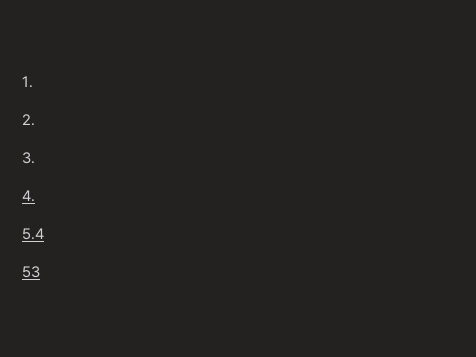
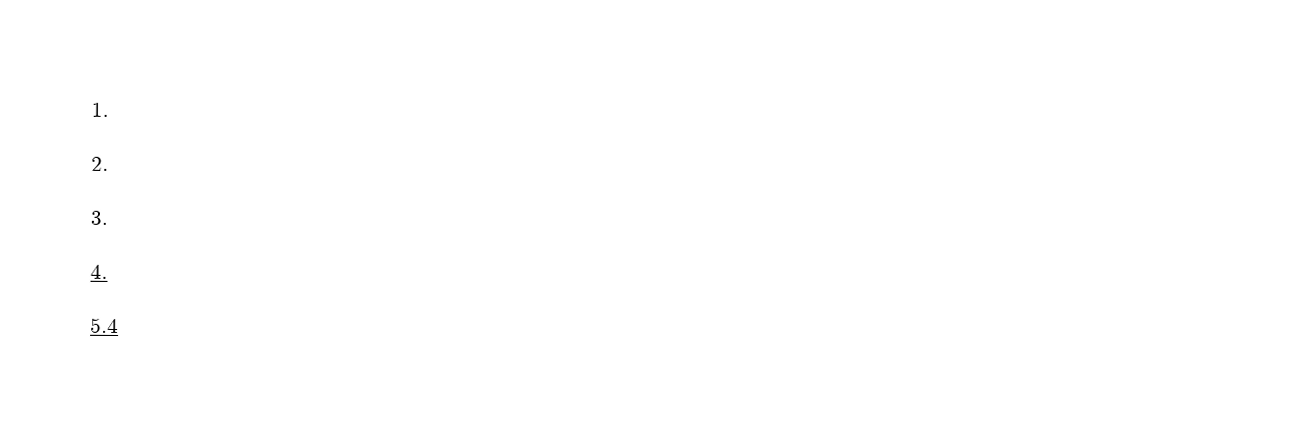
- 53

